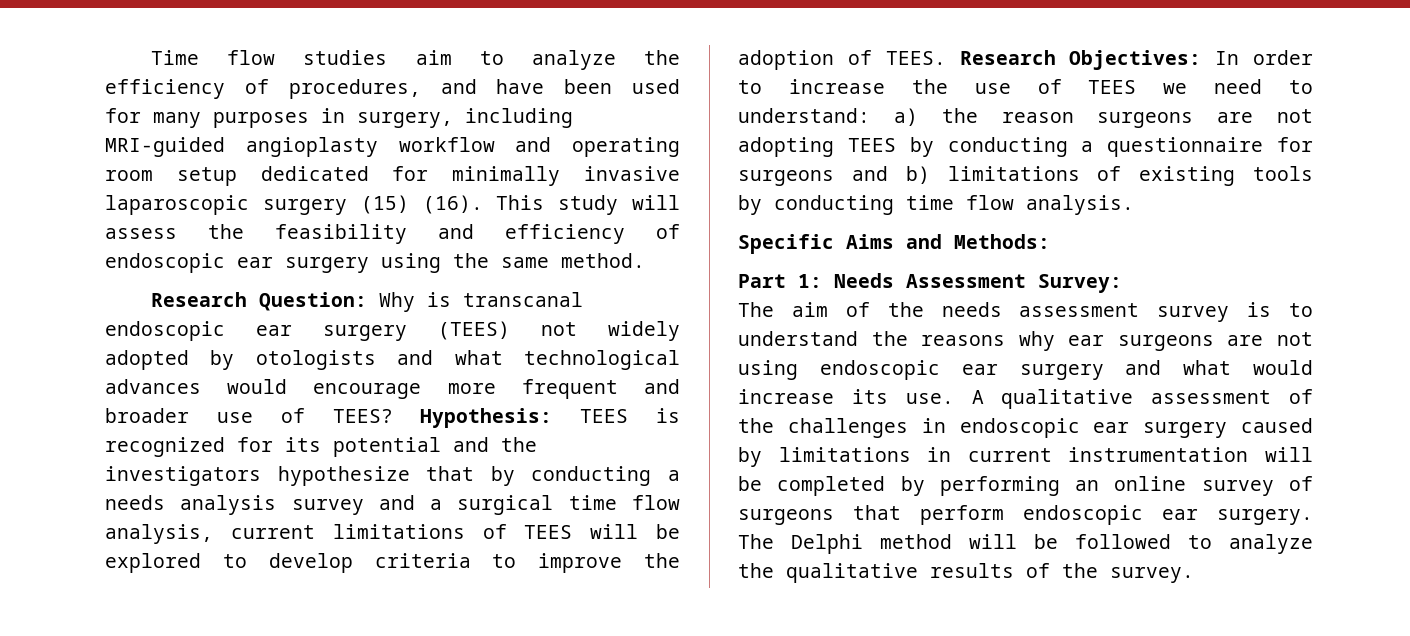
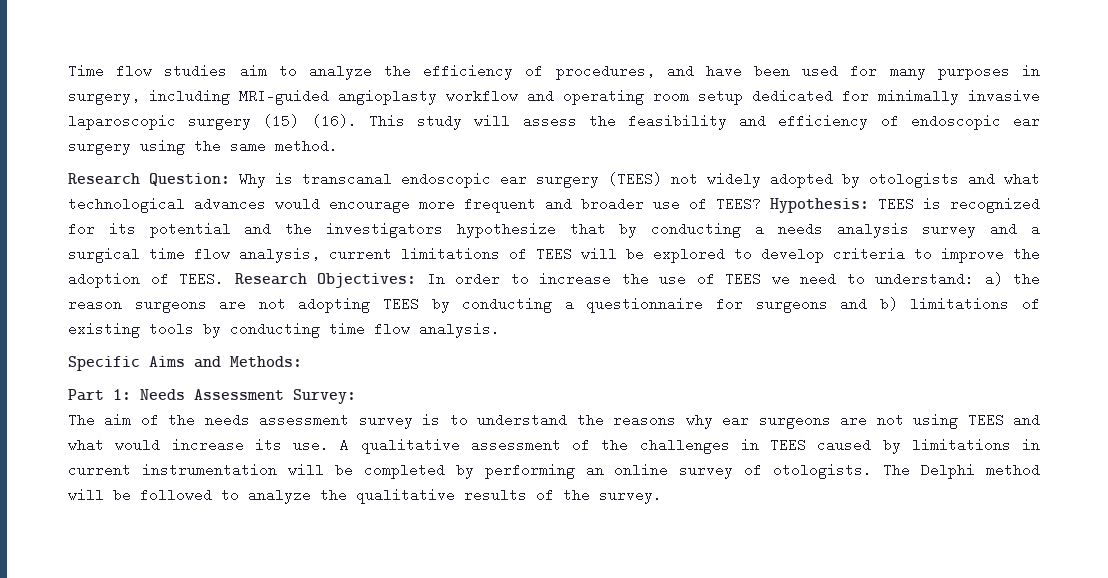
- The aim of the needs assessment survey is to understand the reasons why ear surgeons are not using endoscopic ear surgery and what would increase its use.
+ The aim of the needs assessment survey is to understand the reasons why ear surgeons are not using TEES and what would increase its use.
- A qualitative assessment of the challenges in endoscopic ear surgery caused by limitations in current instrumentation will be completed by performing an online survey of surgeons that perform endoscopic ear surgery.
+ A qualitative assessment of the challenges in TEES caused by limitations in current instrumentation will be completed by performing an online survey of otologists.

